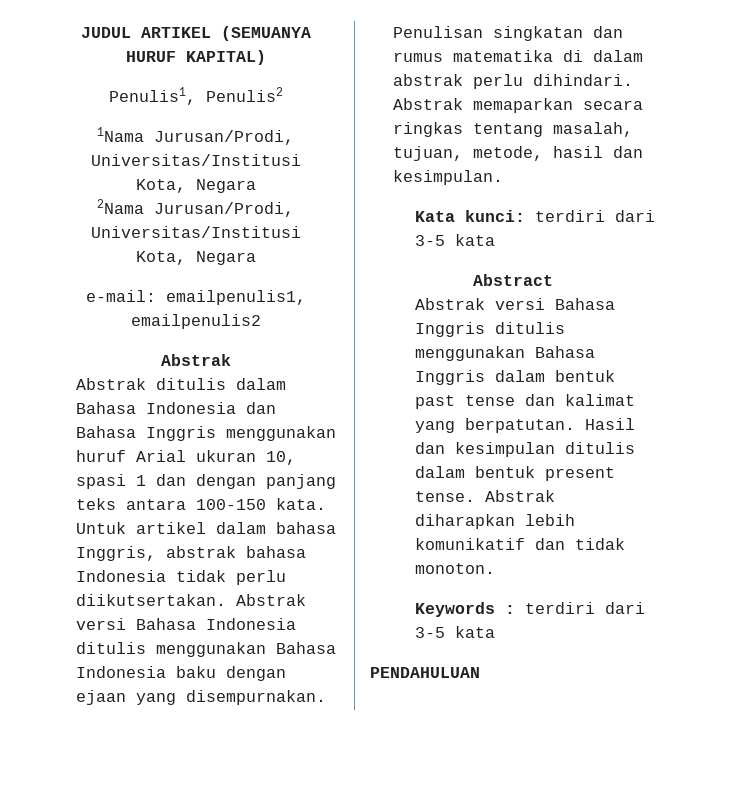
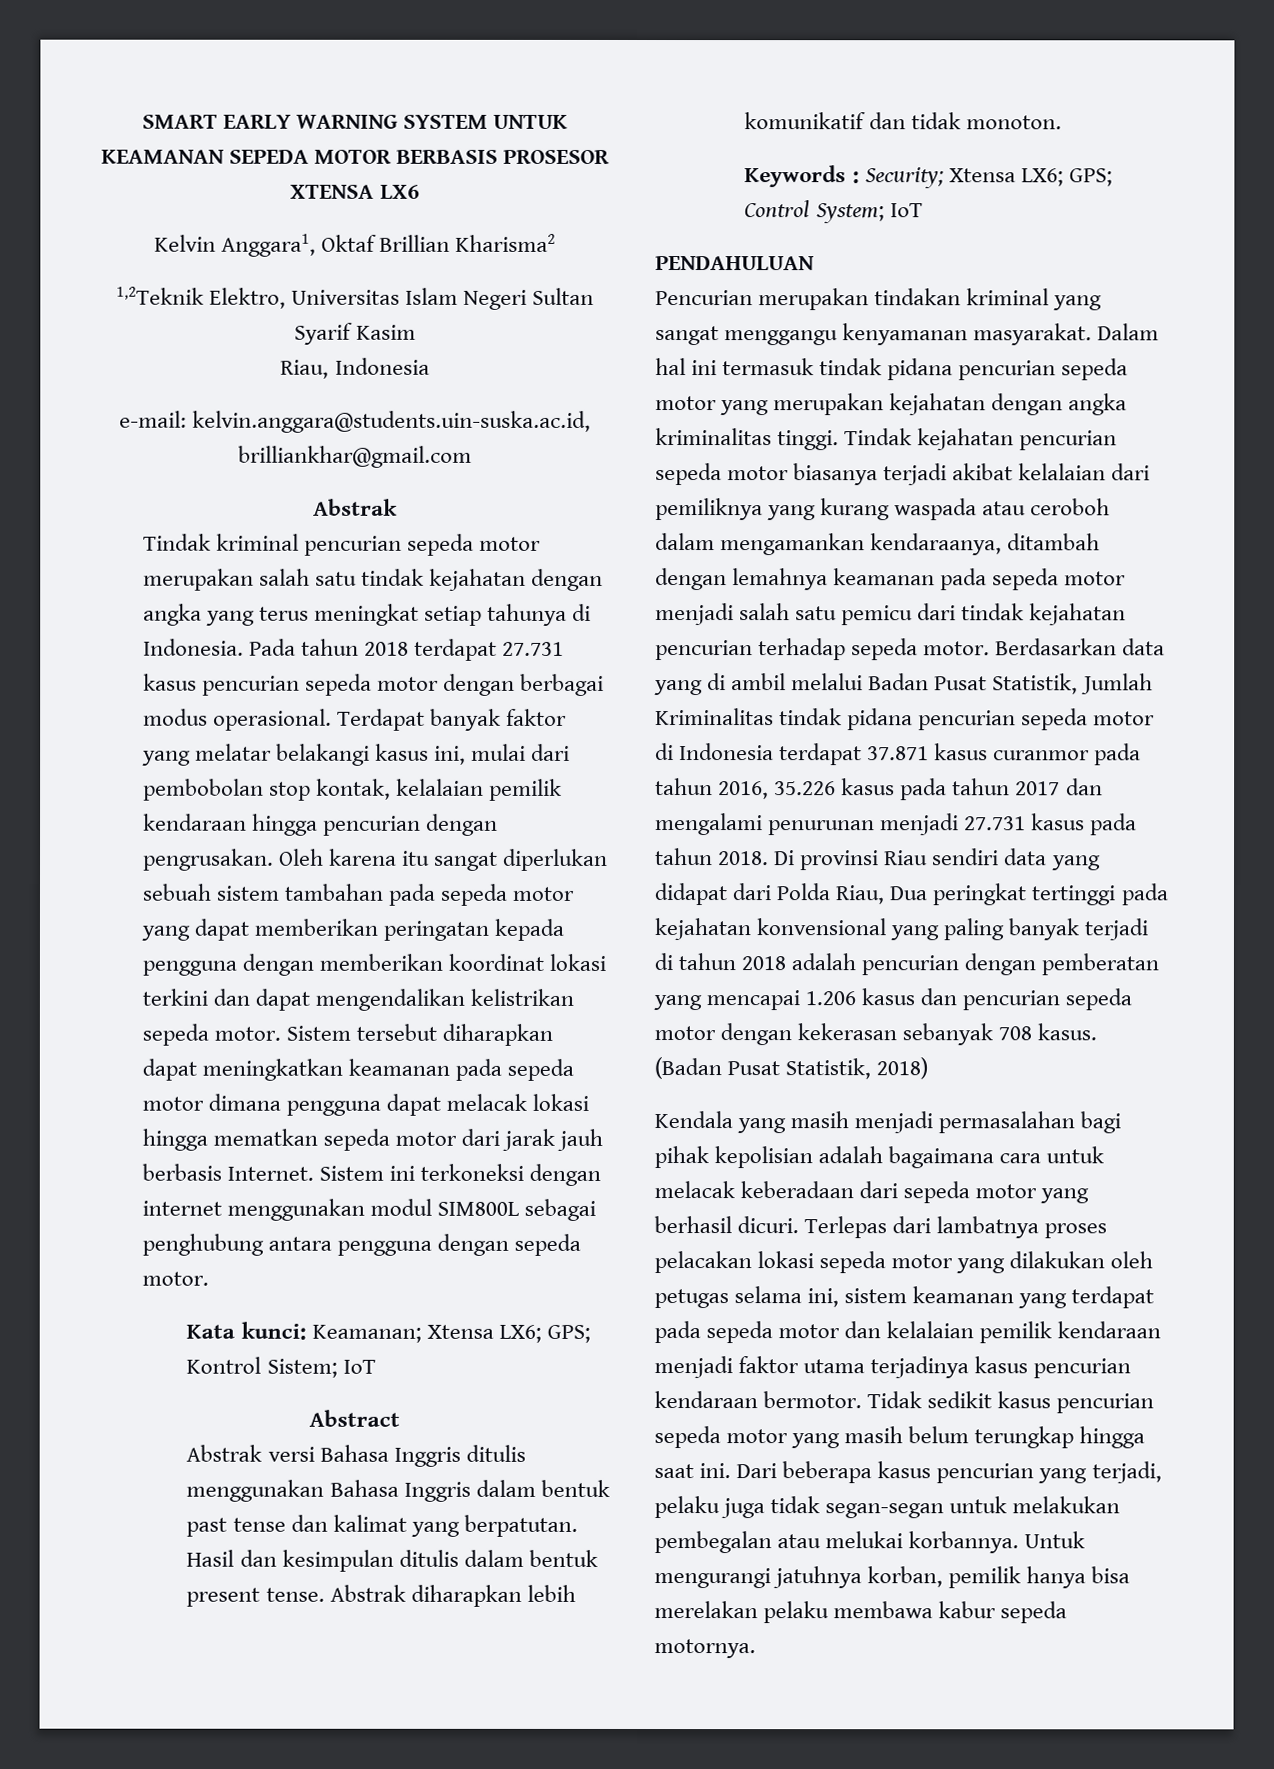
- JUDUL ARTIKEL (SEMUANYA HURUF KAPITAL)
- Penulis1, Penulis2
- 1Nama Jurusan/Prodi, Universitas/Institusi
- Kota, Negara
- 2Nama Jurusan/Prodi, Universitas/Institusi
- Kota, Negara
+ SMART EARLY WARNING SYSTEM UNTUK KEAMANAN SEPEDA MOTOR BERBASIS PROSESOR XTENSA LX6
+ Kelvin Anggara1, Oktaf Brillian Kharisma2
+ 1,2Teknik Elektro, Universitas Islam Negeri Sultan Syarif Kasim
+ Riau, Indonesia
- e-mail: emailpenulis1, emailpenulis2
+ e-mail: kelvin.anggara@students.uin-suska.ac.id, brilliankhar@gmail.com
- Abstrak ditulis dalam Bahasa Indonesia dan Bahasa Inggris menggunakan huruf Arial ukuran 10, spasi 1 dan dengan panjang teks antara 100-150 kata. Untuk artikel dalam bahasa Inggris, abstrak bahasa Indonesia tidak perlu diikutsertakan. Abstrak versi Bahasa Indonesia ditulis menggunakan Bahasa Indonesia baku dengan ejaan yang disempurnakan. Penulisan singkatan dan rumus matematika di dalam abstrak perlu dihindari. Abstrak memaparkan secara ringkas tentang masalah, tujuan, metode, hasil dan kesimpulan.
- Kata kunci: terdiri dari 3-5 kata
+ Tindak kriminal pencurian sepeda motor merupakan salah satu tindak kejahatan dengan angka yang terus meningkat setiap tahunya di Indonesia. Pada tahun 2018 terdapat 27.731 kasus pencurian sepeda motor dengan berbagai modus operasional. Terdapat banyak faktor yang melatar belakangi kasus ini, mulai dari pembobolan stop kontak, kelalaian pemilik kendaraan hingga pencurian dengan pengrusakan. Oleh karena itu sangat diperlukan sebuah sistem tambahan pada sepeda motor yang dapat memberikan peringatan kepada pengguna dengan memberikan koordinat lokasi terkini dan dapat mengendalikan kelistrikan sepeda motor. Sistem tersebut diharapkan dapat meningkatkan keamanan pada sepeda motor dimana pengguna dapat melacak lokasi hingga mematkan sepeda motor dari jarak jauh berbasis Internet. Sistem ini terkoneksi dengan internet menggunakan modul SIM800L sebagai penghubung antara pengguna dengan sepeda motor.
+ Kata kunci: Keamanan; Xtensa LX6; GPS; Kontrol Sistem; IoT
- Keywords : terdiri dari 3-5 kata
+ Keywords : Security; Xtensa LX6; GPS; Control System; IoT
  PENDAHULUAN
+ Pencurian merupakan tindakan kriminal yang sangat menggangu kenyamanan masyarakat. Dalam hal ini termasuk tindak pidana pencurian sepeda motor yang merupakan kejahatan dengan angka kriminalitas tinggi. Tindak kejahatan pencurian sepeda motor biasanya terjadi akibat kelalaian dari pemiliknya yang kurang waspada atau ceroboh dalam mengamankan kendaraanya, ditambah dengan lemahnya keamanan pada sepeda motor menjadi salah satu pemicu dari tindak kejahatan pencurian terhadap sepeda motor. Berdasarkan data yang di ambil melalui Badan Pusat Statistik, Jumlah Kriminalitas tindak pidana pencurian sepeda motor di Indonesia terdapat 37.871 kasus curanmor pada tahun 2016, 35.226 kasus pada tahun 2017 dan mengalami penurunan menjadi 27.731 kasus pada tahun 2018. Di provinsi Riau sendiri data yang didapat dari Polda Riau, Dua peringkat tertinggi pada kejahatan konvensional yang paling banyak terjadi di tahun 2018 adalah pencurian dengan pemberatan yang mencapai 1.206 kasus dan pencurian sepeda motor dengan kekerasan sebanyak 708 kasus. (Badan Pusat Statistik, 2018)
+ Kendala yang masih menjadi permasalahan bagi pihak kepolisian adalah bagaimana cara untuk melacak keberadaan dari sepeda motor yang berhasil dicuri. Terlepas dari lambatnya proses pelacakan lokasi sepeda motor yang dilakukan oleh petugas selama ini, sistem keamanan yang terdapat pada sepeda motor dan kelalaian pemilik kendaraan menjadi faktor utama terjadinya kasus pencurian kendaraan bermotor. Tidak sedikit kasus pencurian sepeda motor yang masih belum terungkap hingga saat ini. Dari beberapa kasus pencurian yang terjadi, pelaku juga tidak segan-segan untuk melakukan pembegalan atau melukai korbannya. Untuk mengurangi jatuhnya korban, pemilik hanya bisa merelakan pelaku membawa kabur sepeda motornya.

